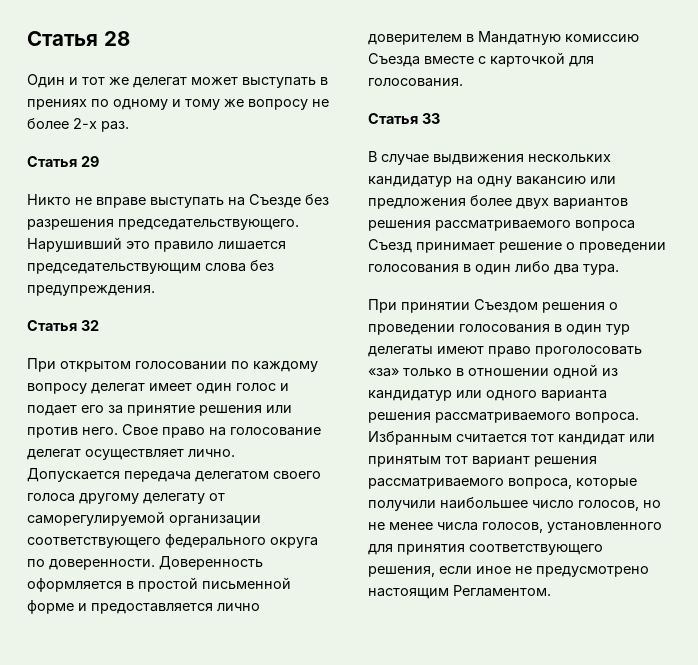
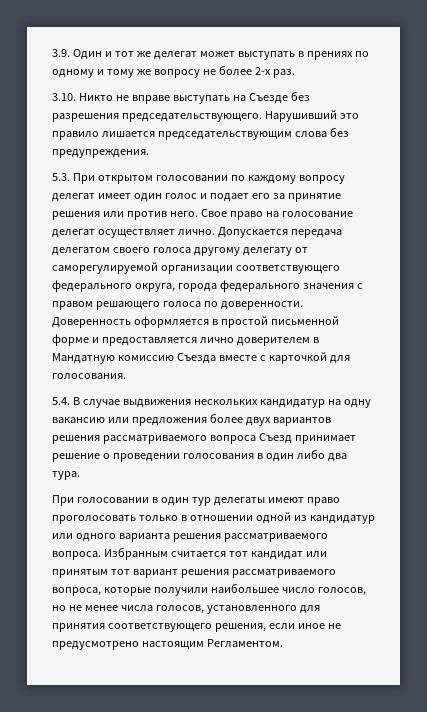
- Статья 28
- Один и тот же делегат может выступать в прениях по одному и тому же вопросу не более 2-х раз.
+ 3.9. Один и тот же делегат может выступать в прениях по одному и тому же вопросу не более 2-х раз.
- Статья 29
- Никто не вправе выступать на Съезде без разрешения председательствующего.
+ 3.10. Никто не вправе выступать на Съезде без разрешения председательствующего.
- Статья 32
- При открытом голосовании по каждому вопросу делегат имеет один голос и подает его за принятие решения или против него.
+ 5.3. При открытом голосовании по каждому вопросу делегат имеет один голос и подает его за принятие решения или против него.
- Допускается передача делегатом своего голоса другому делегату от саморегулируемой организации соответствующего федерального округа по доверенности.
+ Допускается передача делегатом своего голоса другому делегату от саморегулируемой организации соответствующего федерального округа, города федерального значения с правом решающего голоса по доверенности.
- Статья 33
- В случае выдвижения нескольких кандидатур на одну вакансию или предложения более двух вариантов решения рассматриваемого вопроса Съезд принимает решение о проведении голосования в один либо два тура.
+ 5.4. В случае выдвижения нескольких кандидатур на одну вакансию или предложения более двух вариантов решения рассматриваемого вопроса Съезд принимает решение о проведении голосования в один либо два тура.
- При принятии Съездом решения о проведении голосования в один тур делегаты имеют право проголосовать «за» только в отношении одной из кандидатур или одного варианта решения рассматриваемого вопроса.
+ При голосовании в один тур делегаты имеют право проголосовать только в отношении одной из кандидатур или одного варианта решения рассматриваемого вопроса.

